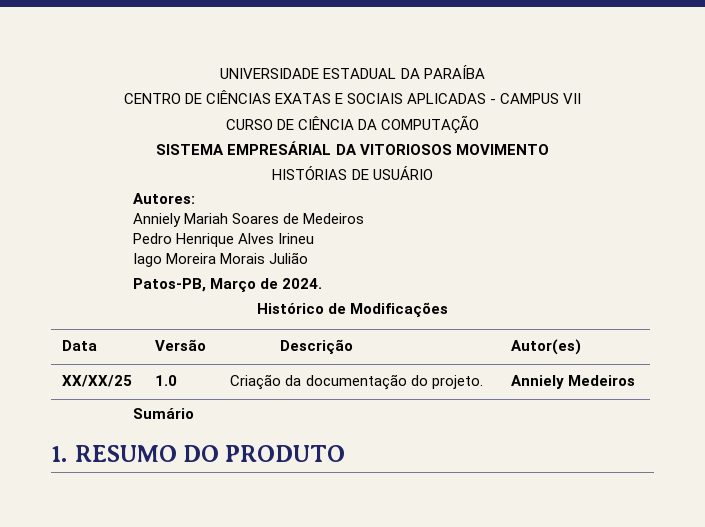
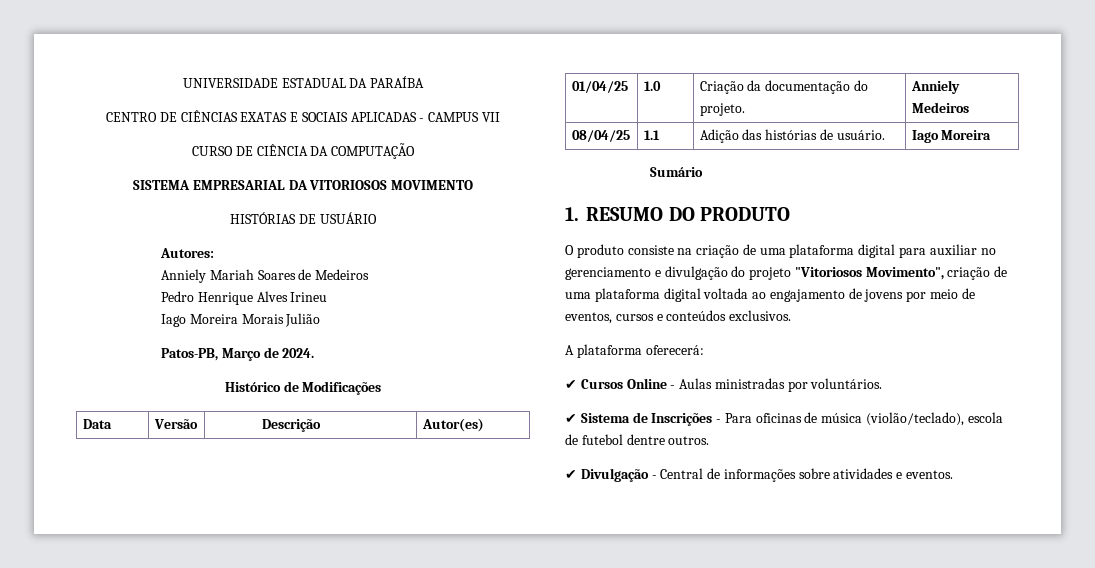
- SISTEMA EMPRESÁRIAL DA VITORIOSOS MOVIMENTO
+ SISTEMA EMPRESARIAL DA VITORIOSOS MOVIMENTO
- XX/XX/25 | 1.0 | Criação da documentação do projeto. | Anniely Medeiros
+ 01/04/25 | 1.0 | Criação da documentação do projeto. | Anniely Medeiros
+ 08/04/25 | 1.1 | Adição das histórias de usuário. | Iago Moreira
+ O produto consiste na criação de uma plataforma digital para auxiliar no gerenciamento e divulgação do projeto "Vitoriosos Movimento", criação de uma plataforma digital voltada ao engajamento de jovens por meio de eventos, cursos e conteúdos exclusivos.
+ A plataforma oferecerá:
+ ✔ Cursos Online - Aulas ministradas por voluntários.
+ ✔ Sistema de Inscrições - Para oficinas de música (violão/teclado), escola de futebol dentre outros.
+ ✔ Divulgação - Central de informações sobre atividades e eventos.

